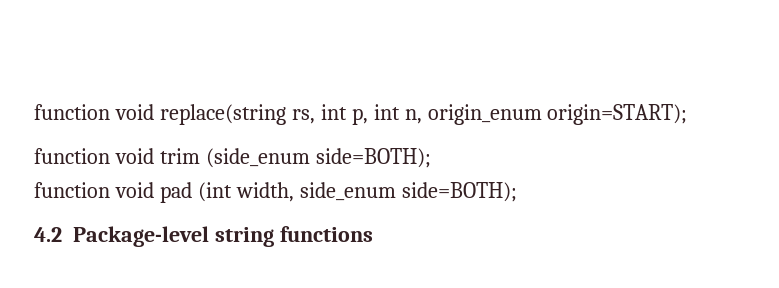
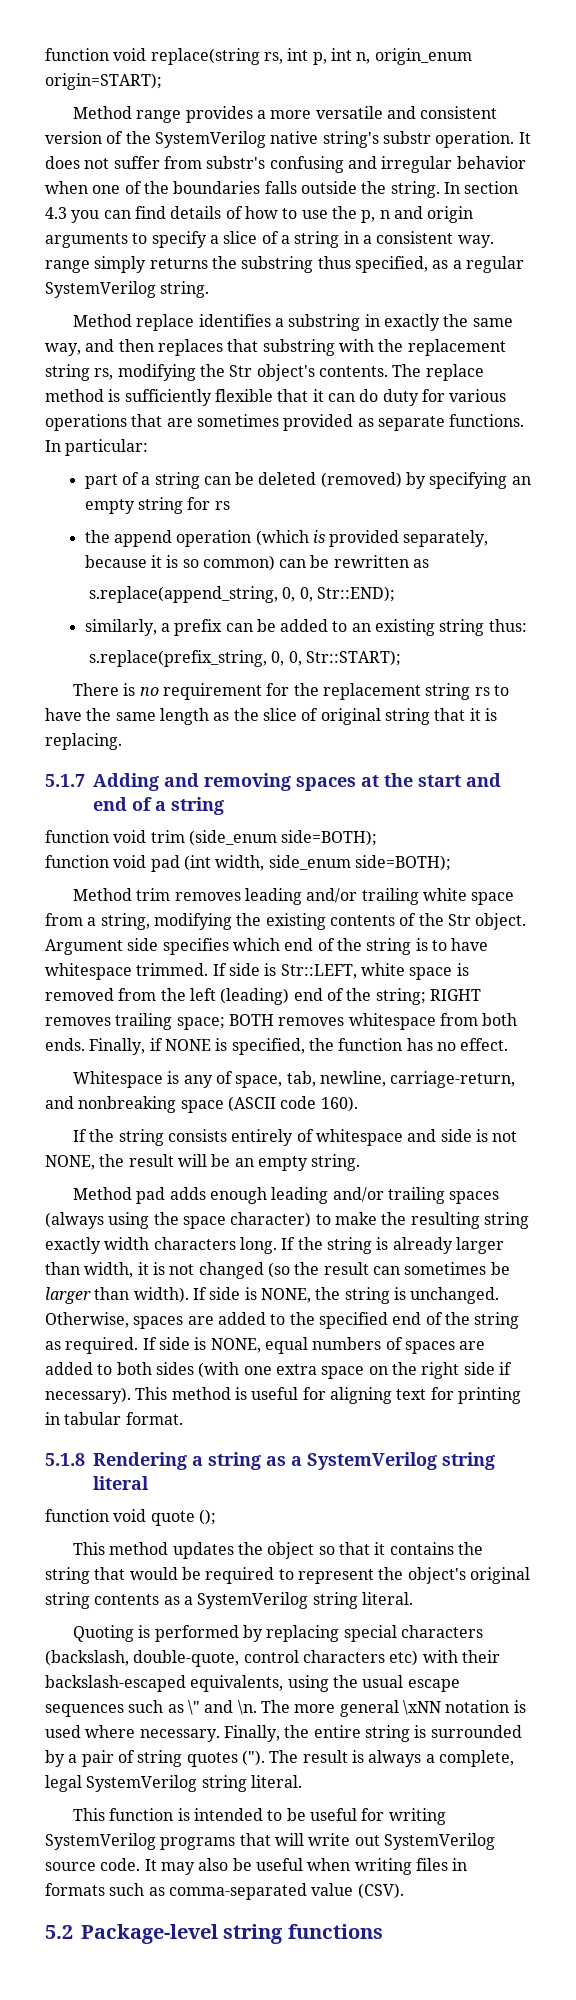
+ Method range provides a more versatile and consistent version of the SystemVerilog native string's substr operation. It does not suffer from substr's confusing and irregular behavior when one of the boundaries falls outside the string. In section 4.3 you can find details of how to use the p, n and origin arguments to specify a slice of a string in a consistent way. range simply returns the substring thus specified, as a regular SystemVerilog string.
+ Method replace identifies a substring in exactly the same way, and then replaces that substring with the replacement string rs, modifying the Str object's contents. The replace method is sufficiently flexible that it can do duty for various operations that are sometimes provided as separate functions. In particular:
+ part of a string can be deleted (removed) by specifying an empty string for rs
+ the append operation (which is provided separately, because it is so common) can be rewritten as
+ s.replace(append_string, 0, 0, Str::END);
+ similarly, a prefix can be added to an existing string thus:
+ s.replace(prefix_string, 0, 0, Str::START);
+ There is no requirement for the replacement string rs to have the same length as the slice of original string that it is replacing.
+ 5.1.7 Adding and removing spaces at the start and end of a string
- 4.2 Package-level string functions
+ Method trim removes leading and/or trailing white space from a string, modifying the existing contents of the Str object. Argument side specifies which end of the string is to have whitespace trimmed. If side is Str::LEFT, white space is removed from the left (leading) end of the string; RIGHT removes trailing space; BOTH removes whitespace from both ends. Finally, if NONE is specified, the function has no effect.
+ Whitespace is any of space, tab, newline, carriage-return, and nonbreaking space (ASCII code 160).
+ If the string consists entirely of whitespace and side is not NONE, the result will be an empty string.
+ Method pad adds enough leading and/or trailing spaces (always using the space character) to make the resulting string exactly width characters long. If the string is already larger than width, it is not changed (so the result can sometimes be larger than width). If side is NONE, the string is unchanged. Otherwise, spaces are added to the specified end of the string as required. If side is NONE, equal numbers of spaces are added to both sides (with one extra space on the right side if necessary). This method is useful for aligning text for printing in tabular format.
+ 5.1.8 Rendering a string as a SystemVerilog string literal
+ function void quote ();
+ This method updates the object so that it contains the string that would be required to represent the object's original string contents as a SystemVerilog string literal.
+ Quoting is performed by replacing special characters (backslash, double-quote, control characters etc) with their backslash-escaped equivalents, using the usual escape sequences such as \" and \n. The more general \xNN notation is used where necessary. Finally, the entire string is surrounded by a pair of string quotes ("). The result is always a complete, legal SystemVerilog string literal.
+ This function is intended to be useful for writing SystemVerilog programs that will write out SystemVerilog source code. It may also be useful when writing files in formats such as comma-separated value (CSV).
+ 5.2 Package-level string functions

